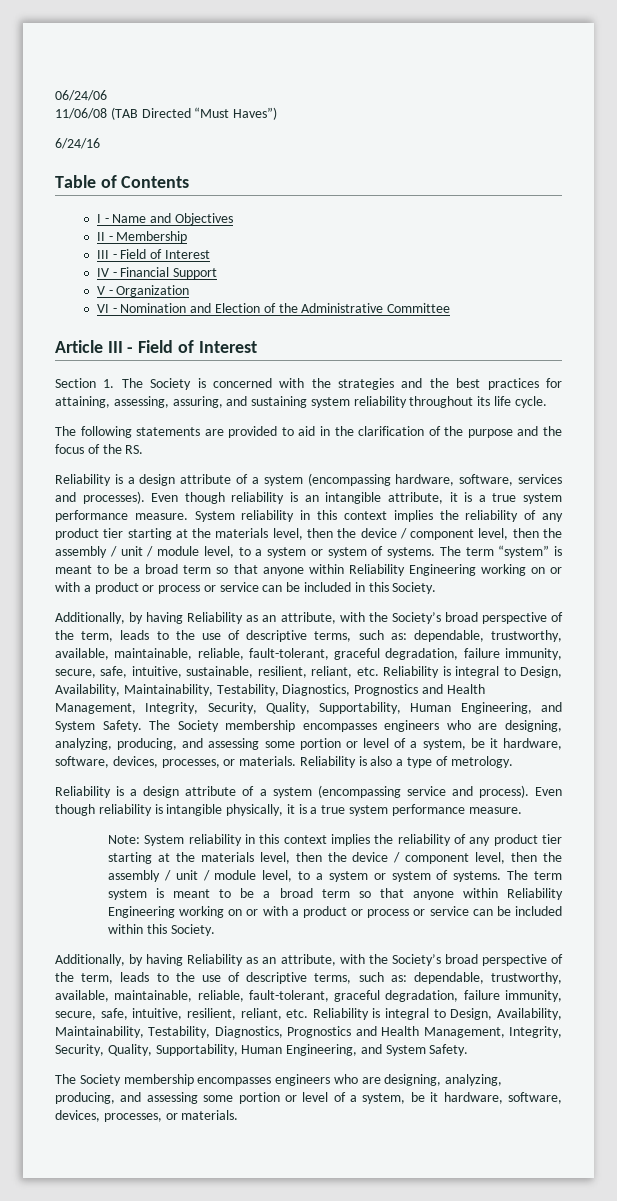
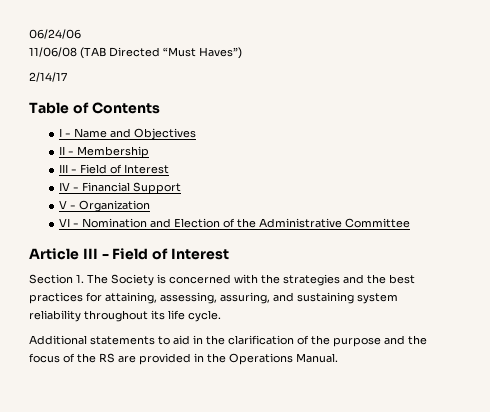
- 6/24/16
+ 2/14/17
- The following statements are provided to aid in the clarification of the purpose and the focus of the RS.
- Reliability is a design attribute of a system (encompassing hardware, software, services and processes). Even though reliability is an intangible attribute, it is a true system performance measure. System reliability in this context implies the reliability of any product tier starting at the materials level, then the device / component level, then the assembly / unit / module level, to a system or system of systems. The term “system” is meant to be a broad term so that anyone within Reliability Engineering working on or with a product or process or service can be included in this Society.
- Additionally, by having Reliability as an attribute, with the Society’s broad perspective of the term, leads to the use of descriptive terms, such as: dependable, trustworthy, available, maintainable, reliable, fault-tolerant, graceful degradation, failure immunity, secure, safe, intuitive, sustainable, resilient, reliant, etc. Reliability is integral to Design, Availability, Maintainability, Testability, Diagnostics, Prognostics and Health Management, Integrity, Security, Quality, Supportability, Human Engineering, and System Safety. The Society membership encompasses engineers who are designing, analyzing, producing, and assessing some portion or level of a system, be it hardware, software, devices, processes, or materials. Reliability is also a type of metrology.
- Reliability is a design attribute of a system (encompassing service and process). Even though reliability is intangible physically, it is a true system performance measure.
- Note: System reliability in this context implies the reliability of any product tier starting at the materials level, then the device / component level, then the assembly / unit / module level, to a system or system of systems. The term system is meant to be a broad term so that anyone within Reliability Engineering working on or with a product or process or service can be included within this Society.
- Additionally, by having Reliability as an attribute, with the Society’s broad perspective of the term, leads to the use of descriptive terms, such as: dependable, trustworthy, available, maintainable, reliable, fault-tolerant, graceful degradation, failure immunity, secure, safe, intuitive, resilient, reliant, etc. Reliability is integral to Design, Availability, Maintainability, Testability, Diagnostics, Prognostics and Health Management, Integrity, Security, Quality, Supportability, Human Engineering, and System Safety.
- The Society membership encompasses engineers who are designing, analyzing, producing, and assessing some portion or level of a system, be it hardware, software, devices, processes, or materials.
+ Additional statements to aid in the clarification of the purpose and the focus of the RS are provided in the Operations Manual.

